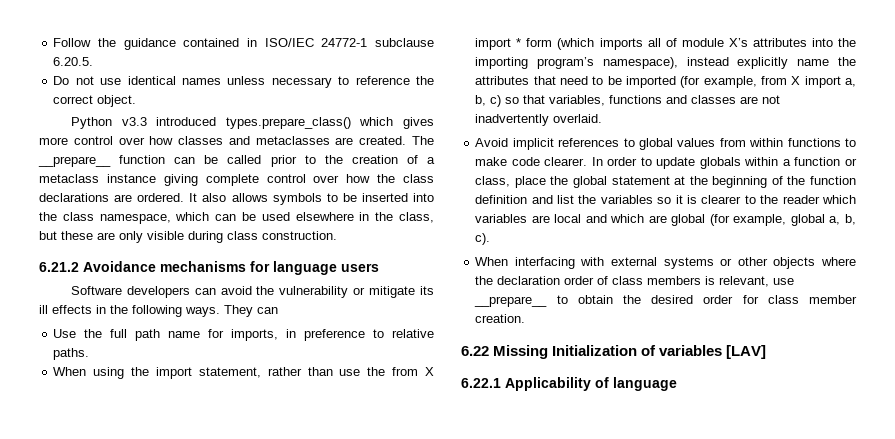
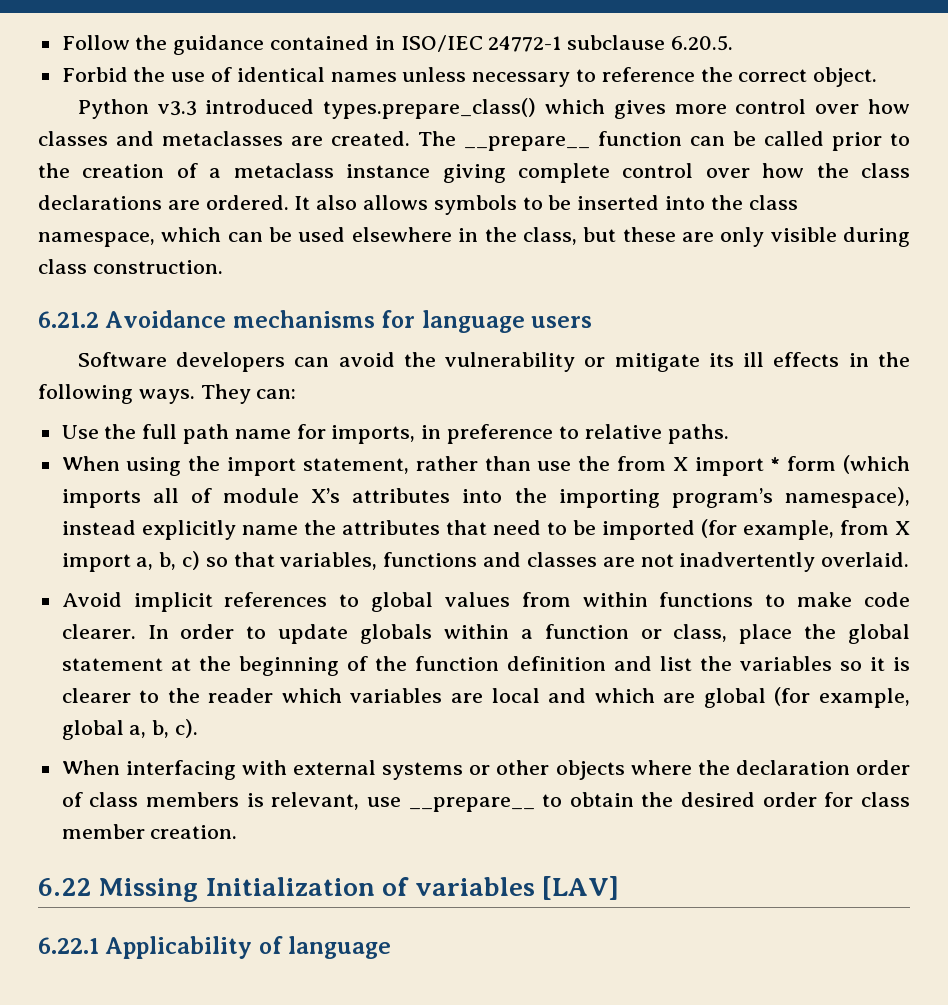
- Do not use identical names unless necessary to reference the correct object.
+ Forbid the use of identical names unless necessary to reference the correct object.
- They can
+ They can:

